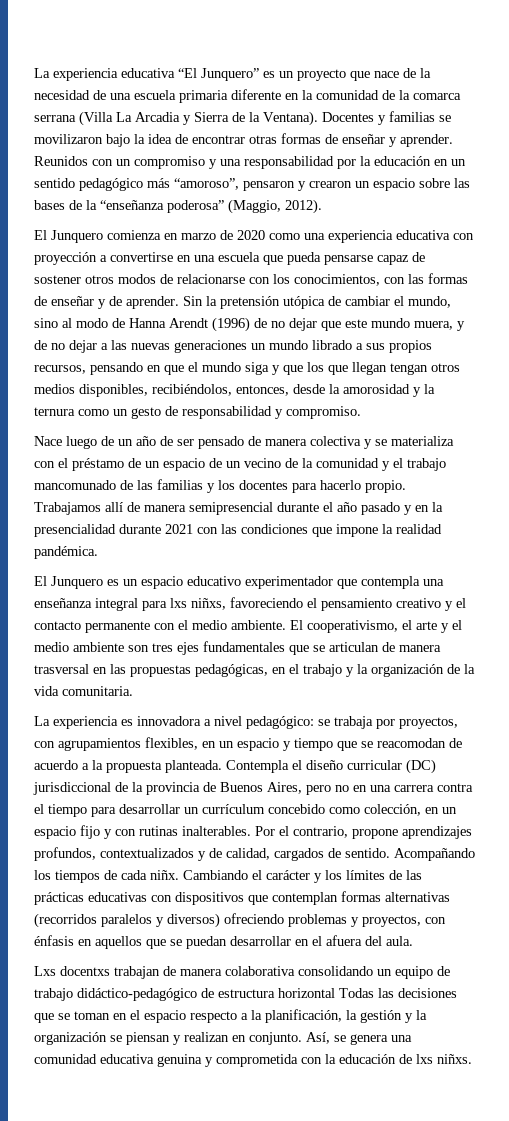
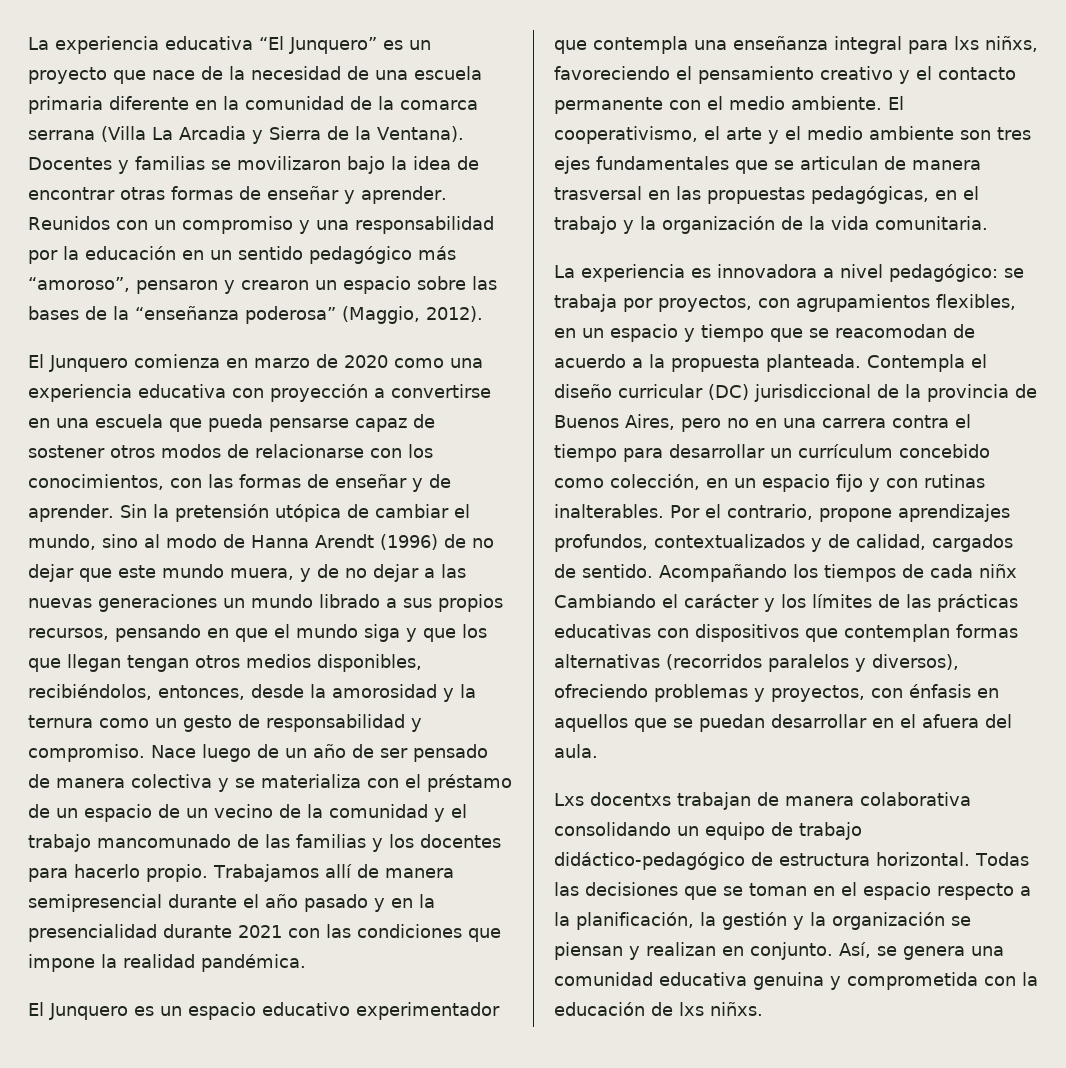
- Sin la pretensión utópica de cambiar el mundo, sino al modo de Hanna Arendt (1996) de no dejar que este mundo muera, y de no dejar a las nuevas generaciones un mundo librado a sus propios recursos, pensando en que el mundo siga y que los que llegan tengan otros medios disponibles, recibiéndolos, entonces, desde la amorosidad y la ternura como un gesto de responsabilidad y compromiso.
- Nace luego de un año de ser pensado de manera colectiva y se materializa con el préstamo de un espacio de un vecino de la comunidad y el trabajo mancomunado de las familias y los docentes para hacerlo propio.
+ Sin la pretensión utópica de cambiar el mundo, sino al modo de Hanna Arendt (1996) de no dejar que este mundo muera, y de no dejar a las nuevas generaciones un mundo librado a sus propios recursos, pensando en que el mundo siga y que los que llegan tengan otros medios disponibles, recibiéndolos, entonces, desde la amorosidad y la ternura como un gesto de responsabilidad y compromiso. Nace luego de un año de ser pensado de manera colectiva y se materializa con el préstamo de un espacio de un vecino de la comunidad y el trabajo mancomunado de las familias y los docentes para hacerlo propio.
- Acompañando los tiempos de cada niñx. Cambiando el carácter y los límites de las prácticas educativas con dispositivos que contemplan formas alternativas (recorridos paralelos y diversos) ofreciendo problemas y proyectos, con énfasis en aquellos que se puedan desarrollar en el afuera del aula.
+ Acompañando los tiempos de cada niñx Cambiando el carácter y los límites de las prácticas educativas con dispositivos que contemplan formas alternativas (recorridos paralelos y diversos), ofreciendo problemas y proyectos, con énfasis en aquellos que se puedan desarrollar en el afuera del aula.
- Lxs docentxs trabajan de manera colaborativa consolidando un equipo de trabajo didáctico-pedagógico de estructura horizontal Todas las decisiones que se toman en el espacio respecto a la planificación, la gestión y la organización se piensan y realizan en conjunto.
+ Lxs docentxs trabajan de manera colaborativa consolidando un equipo de trabajo didáctico-pedagógico de estructura horizontal. Todas las decisiones que se toman en el espacio respecto a la planificación, la gestión y la organización se piensan y realizan en conjunto.

